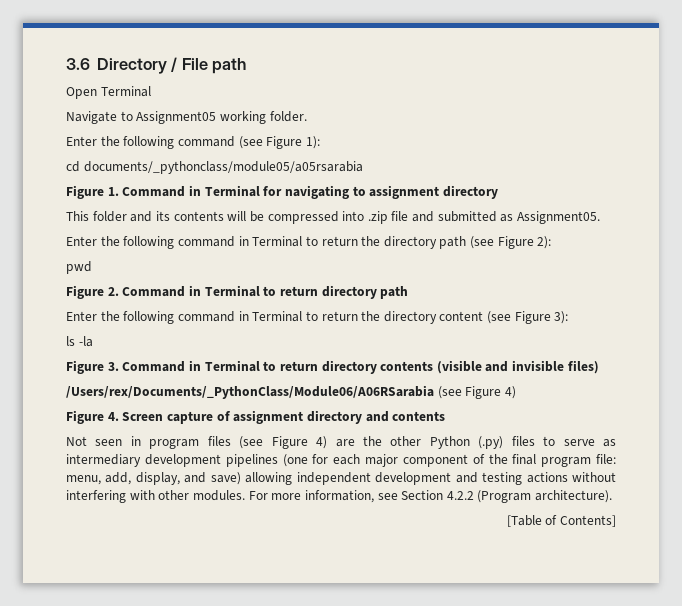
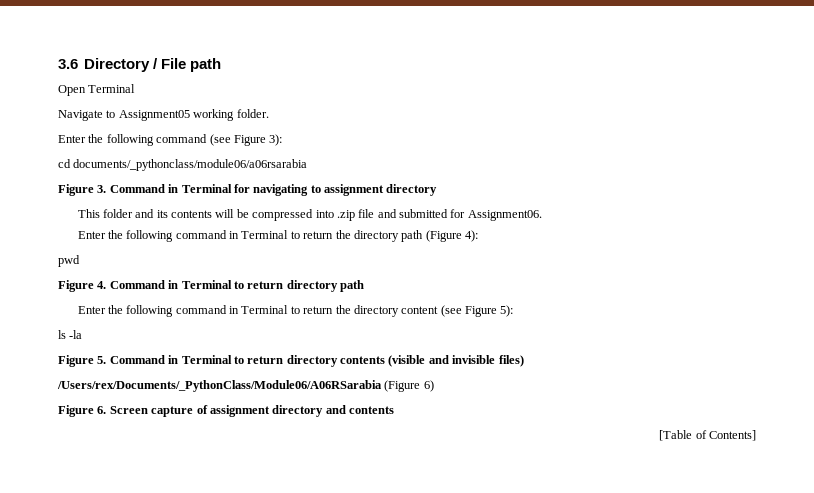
- Enter the following command (see Figure 1):
+ Enter the following command (see Figure 3):
- cd documents/_pythonclass/module05/a05rsarabia
- Figure 1. Command in Terminal for navigating to assignment directory
+ cd documents/_pythonclass/module06/a06rsarabia
+ Figure 3. Command in Terminal for navigating to assignment directory
- This folder and its contents will be compressed into .zip file and submitted as Assignment05.
+ This folder and its contents will be compressed into .zip file and submitted for Assignment06.
- Enter the following command in Terminal to return the directory path (see Figure 2):
+ Enter the following command in Terminal to return the directory path (Figure 4):
- Figure 2. Command in Terminal to return directory path
+ Figure 4. Command in Terminal to return directory path
- Enter the following command in Terminal to return the directory content (see Figure 3):
+ Enter the following command in Terminal to return the directory content (see Figure 5):
- Figure 3. Command in Terminal to return directory contents (visible and invisible files)
+ Figure 5. Command in Terminal to return directory contents (visible and invisible files)
- /Users/rex/Documents/_PythonClass/Module06/A06RSarabia (see Figure 4)
- Figure 4. Screen capture of assignment directory and contents
+ /Users/rex/Documents/_PythonClass/Module06/A06RSarabia (Figure 6)
+ Figure 6. Screen capture of assignment directory and contents
- Not seen in program files (see Figure 4) are the other Python (.py) files to serve as intermediary development pipelines (one for each major component of the final program file: menu, add, display, and save) allowing independent development and testing actions without interfering with other modules. For more information, see Section 4.2.2 (Program architecture).

